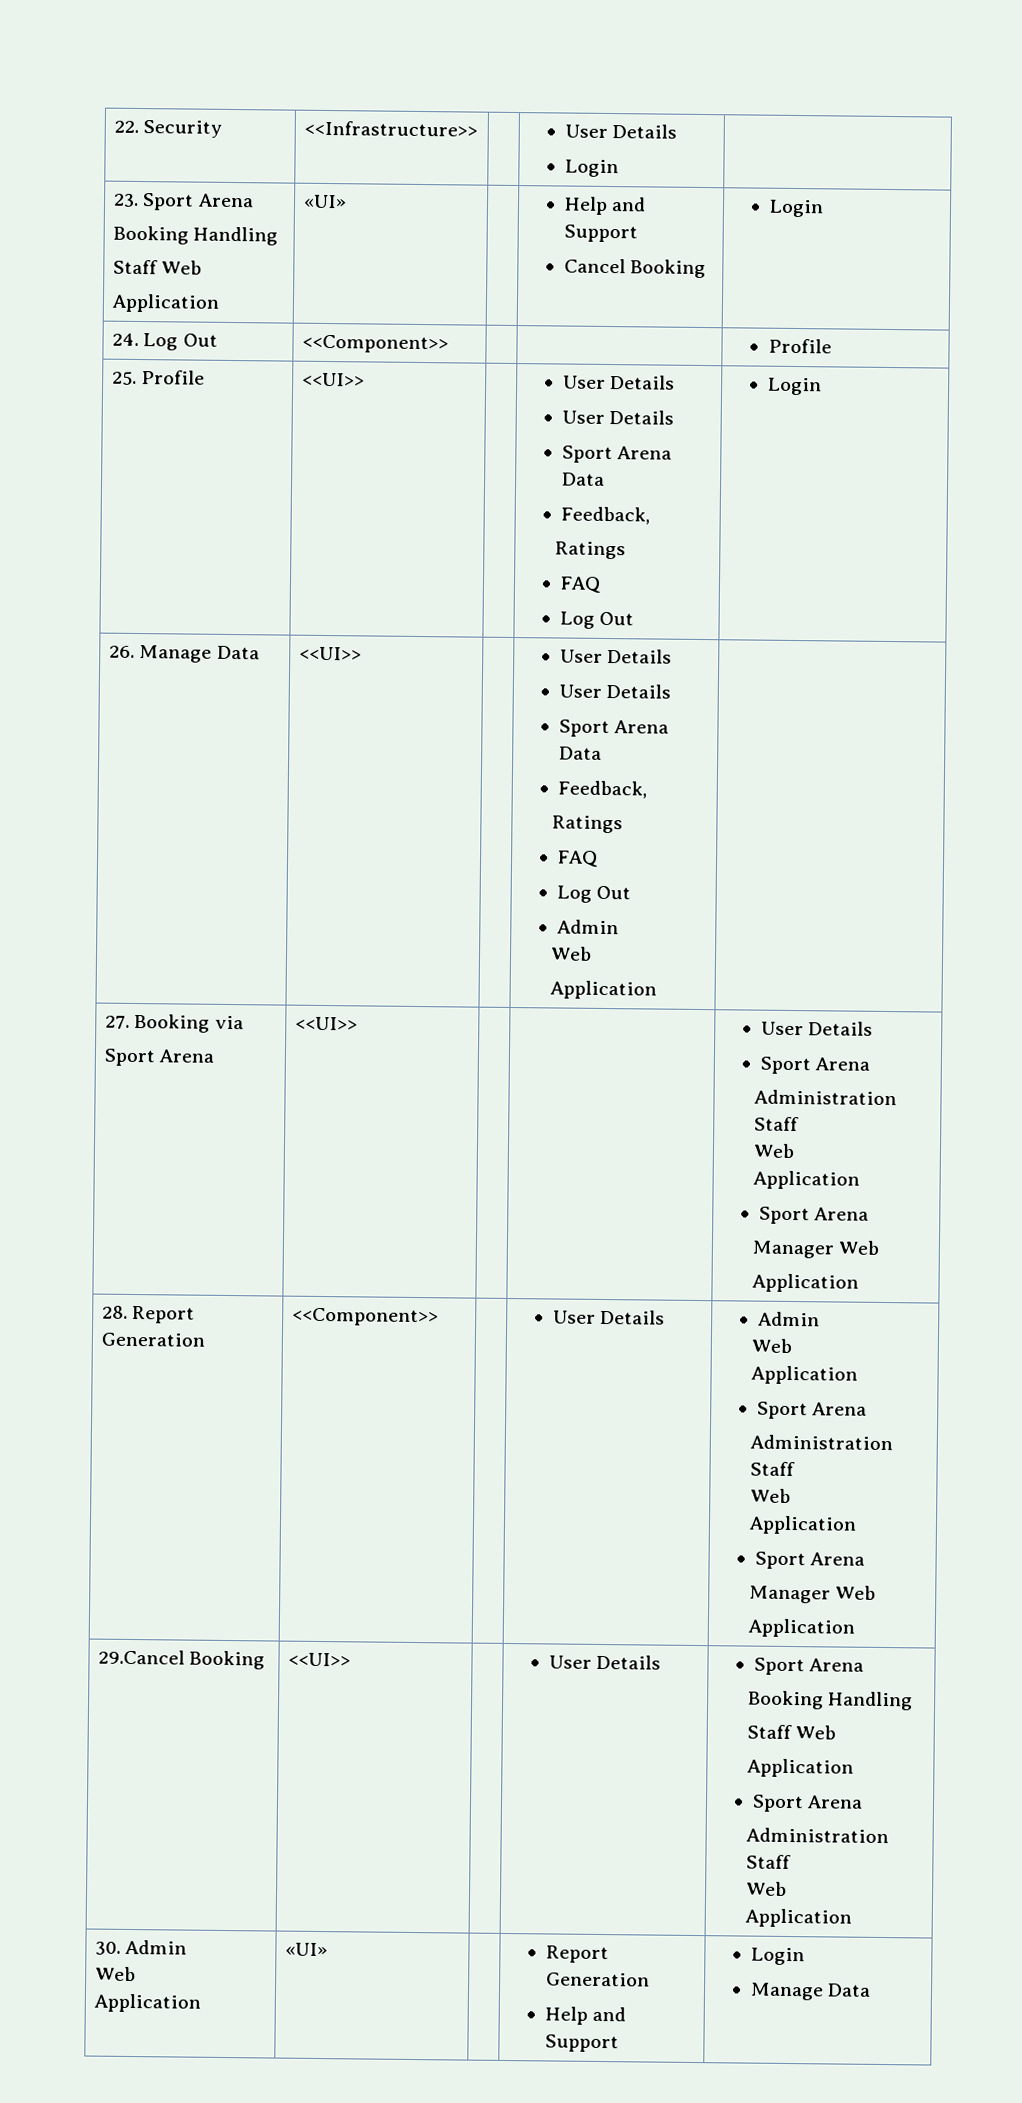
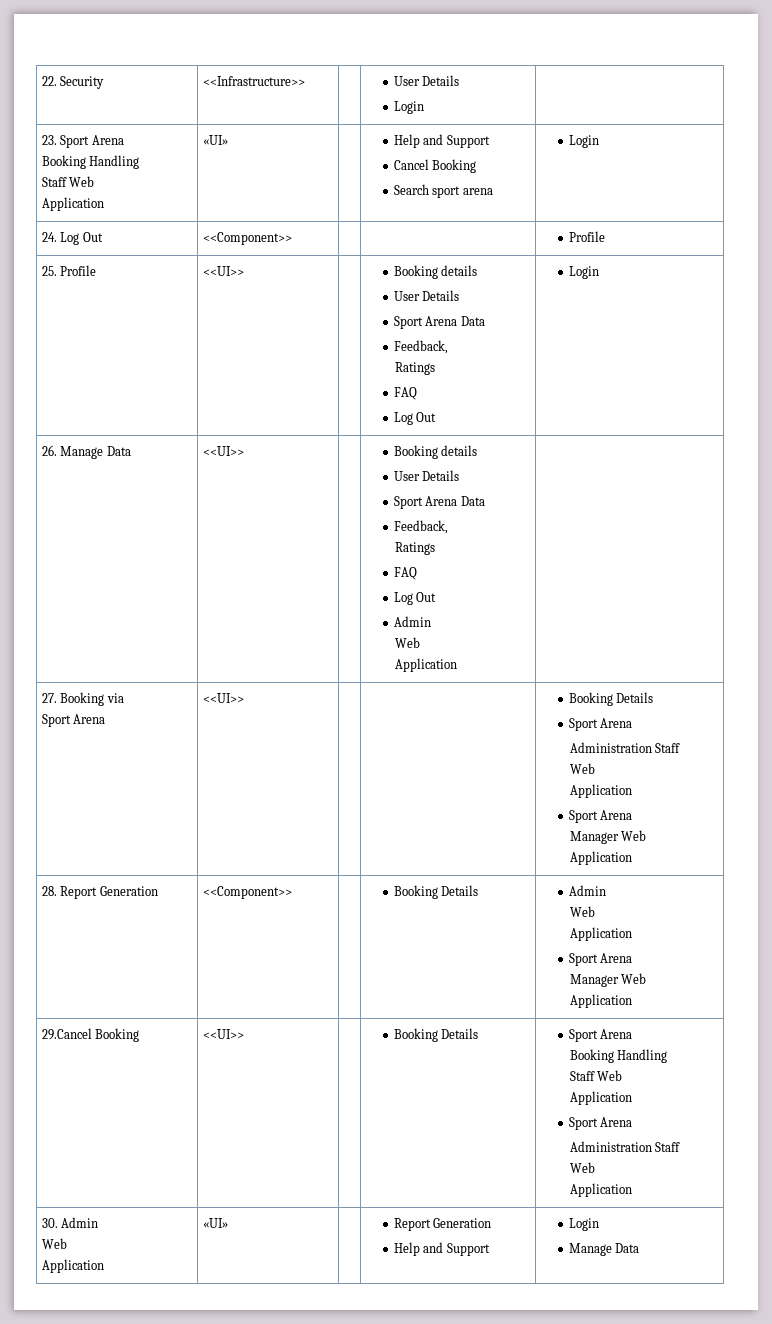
  23. Sport Arena
  Booking Handling
  Staff Web
  Application | «UI» | | Help and Support
- Cancel Booking | Login
+ Cancel Booking
+ Search sport arena | Login
- 25. Profile | <<UI>> | | User Details
+ 25. Profile | <<UI>> | | Booking details
- 26. Manage Data | <<UI>> | | User Details
+ 26. Manage Data | <<UI>> | | Booking details
  27. Booking via
- Sport Arena | <<UI>> | | | User Details
+ Sport Arena | <<UI>> | | | Booking Details
- 28. Report Generation | <<Component>> | | User Details | Admin
- Web
- Application
- Sport Arena
- Administration Staff
+ 28. Report Generation | <<Component>> | | Booking Details | Admin
- 29.Cancel Booking | <<UI>> | | User Details | Sport Arena
+ 29.Cancel Booking | <<UI>> | | Booking Details | Sport Arena

